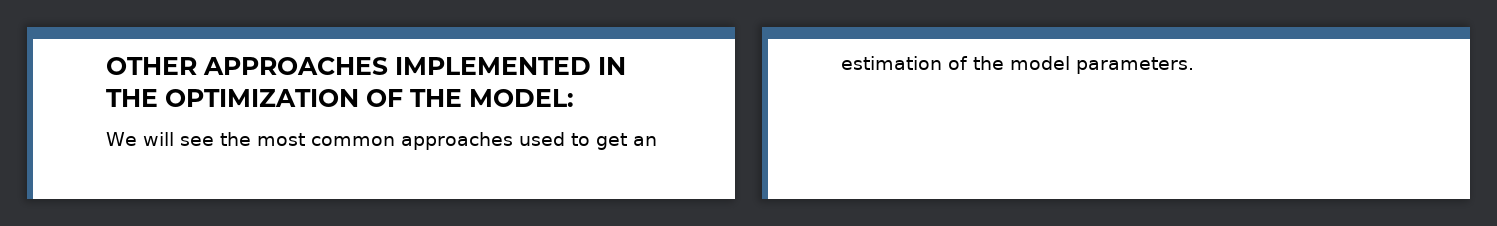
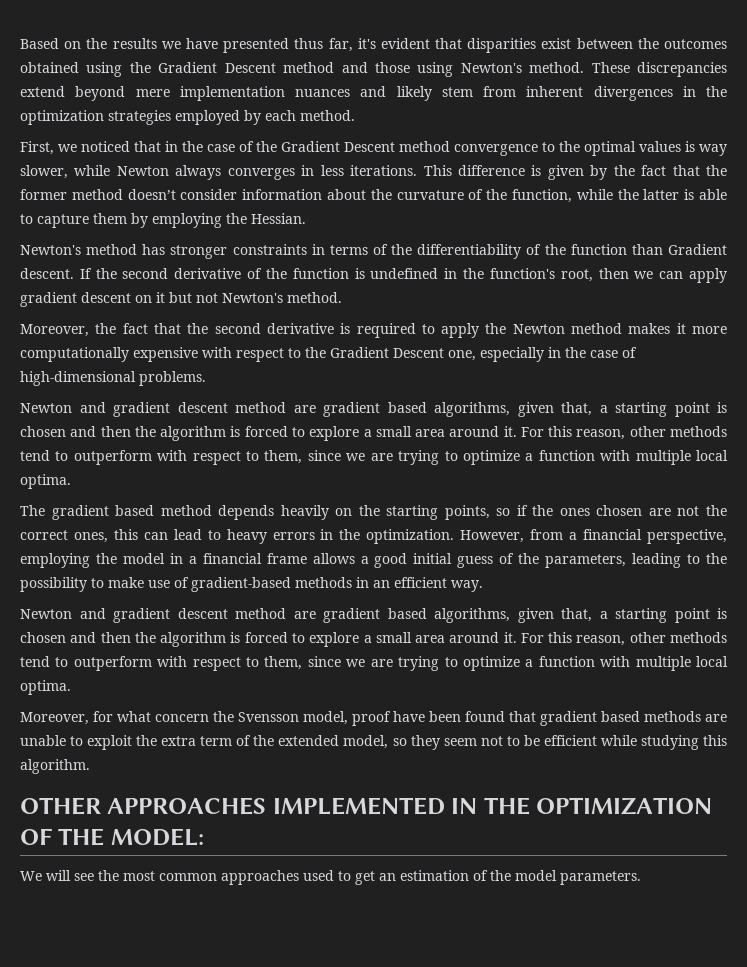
+ Based on the results we have presented thus far, it's evident that disparities exist between the outcomes obtained using the Gradient Descent method and those using Newton's method. These discrepancies extend beyond mere implementation nuances and likely stem from inherent divergences in the optimization strategies employed by each method.
+ First, we noticed that in the case of the Gradient Descent method convergence to the optimal values is way slower, while Newton always converges in less iterations. This difference is given by the fact that the former method doesn’t consider information about the curvature of the function, while the latter is able to capture them by employing the Hessian.
+ Newton's method has stronger constraints in terms of the differentiability of the function than Gradient descent. If the second derivative of the function is undefined in the function's root, then we can apply gradient descent on it but not Newton's method.
+ Moreover, the fact that the second derivative is required to apply the Newton method makes it more computationally expensive with respect to the Gradient Descent one, especially in the case of high-dimensional problems.
+ Newton and gradient descent method are gradient based algorithms, given that, a starting point is chosen and then the algorithm is forced to explore a small area around it. For this reason, other methods tend to outperform with respect to them, since we are trying to optimize a function with multiple local optima.
+ The gradient based method depends heavily on the starting points, so if the ones chosen are not the correct ones, this can lead to heavy errors in the optimization. However, from a financial perspective, employing the model in a financial frame allows a good initial guess of the parameters, leading to the possibility to make use of gradient-based methods in an efficient way.
+ Newton and gradient descent method are gradient based algorithms, given that, a starting point is chosen and then the algorithm is forced to explore a small area around it. For this reason, other methods tend to outperform with respect to them, since we are trying to optimize a function with multiple local optima.
+ Moreover, for what concern the Svensson model, proof have been found that gradient based methods are unable to exploit the extra term of the extended model, so they seem not to be efficient while studying this algorithm.

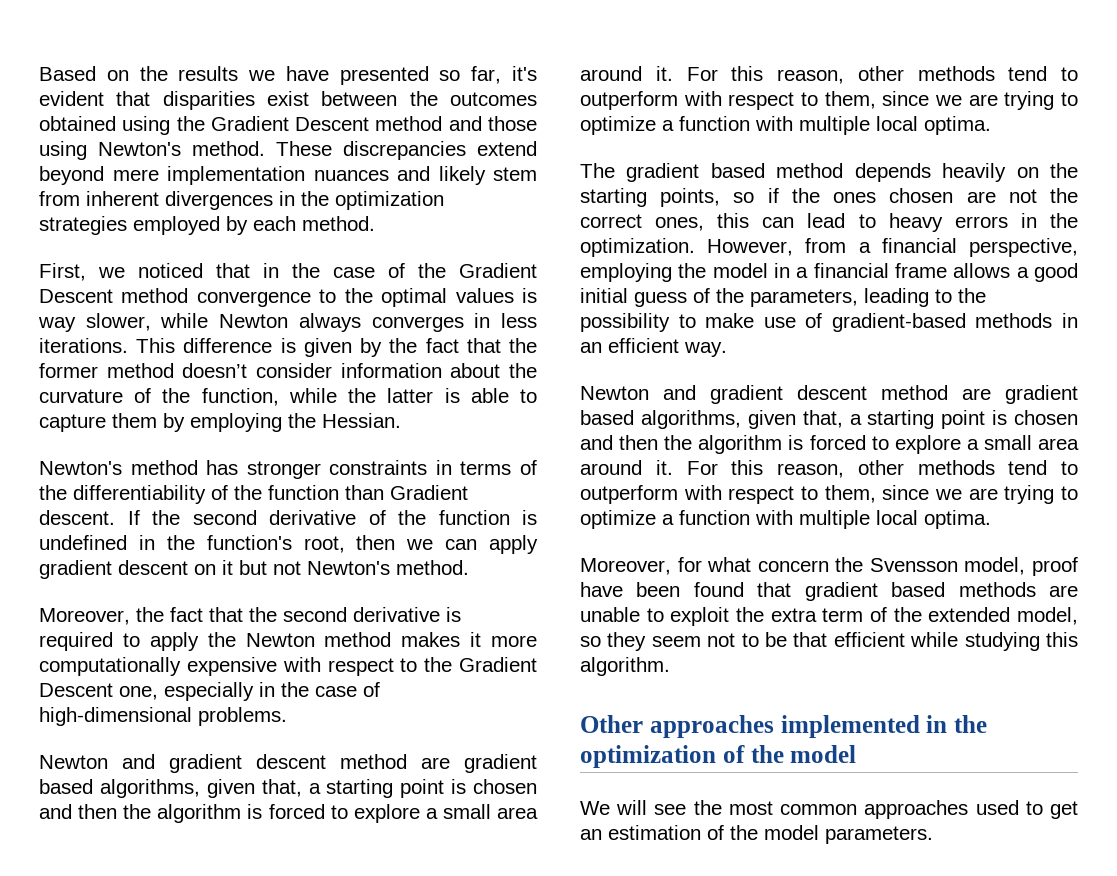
- Based on the results we have presented thus far, it's evident that disparities exist between the outcomes obtained using the Gradient Descent method and those using Newton's method.
+ Based on the results we have presented so far, it's evident that disparities exist between the outcomes obtained using the Gradient Descent method and those using Newton's method.
- Moreover, for what concern the Svensson model, proof have been found that gradient based methods are unable to exploit the extra term of the extended model, so they seem not to be efficient while studying this algorithm.
+ Moreover, for what concern the Svensson model, proof have been found that gradient based methods are unable to exploit the extra term of the extended model, so they seem not to be that efficient while studying this algorithm.
- OTHER APPROACHES IMPLEMENTED IN THE OPTIMIZATION OF THE MODEL:
+ Other approaches implemented in the optimization of the model

